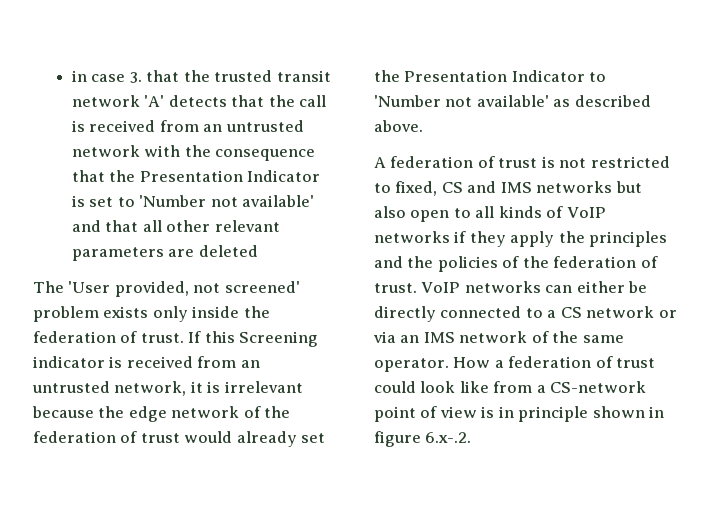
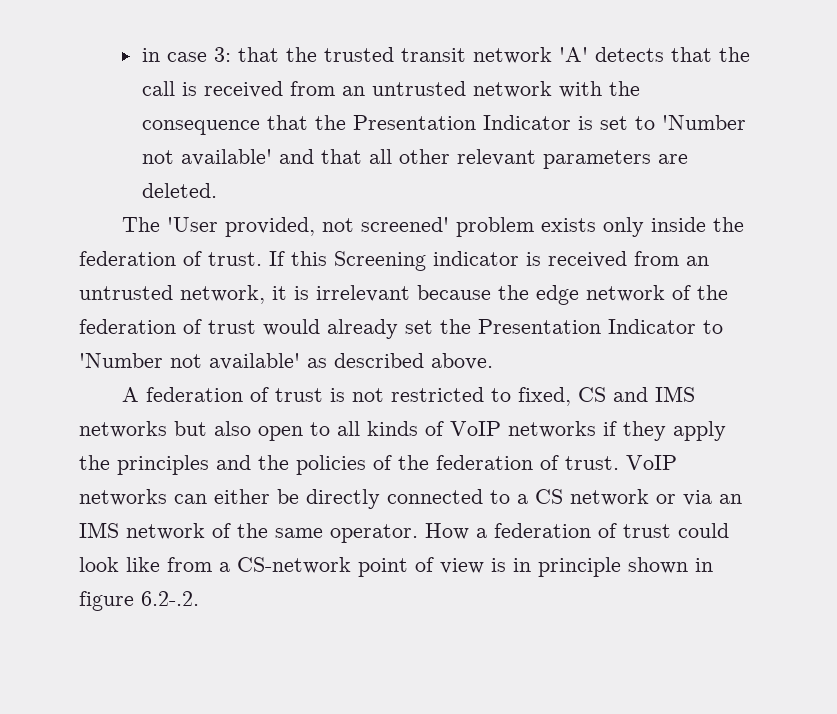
- in case 3. that the trusted transit network 'A' detects that the call is received from an untrusted network with the consequence that the Presentation Indicator is set to 'Number not available' and that all other relevant parameters are deleted
+ in case 3: that the trusted transit network 'A' detects that the call is received from an untrusted network with the consequence that the Presentation Indicator is set to 'Number not available' and that all other relevant parameters are deleted.
- How a federation of trust could look like from a CS-network point of view is in principle shown in figure 6.x-.2.
+ How a federation of trust could look like from a CS-network point of view is in principle shown in figure 6.2-.2.

